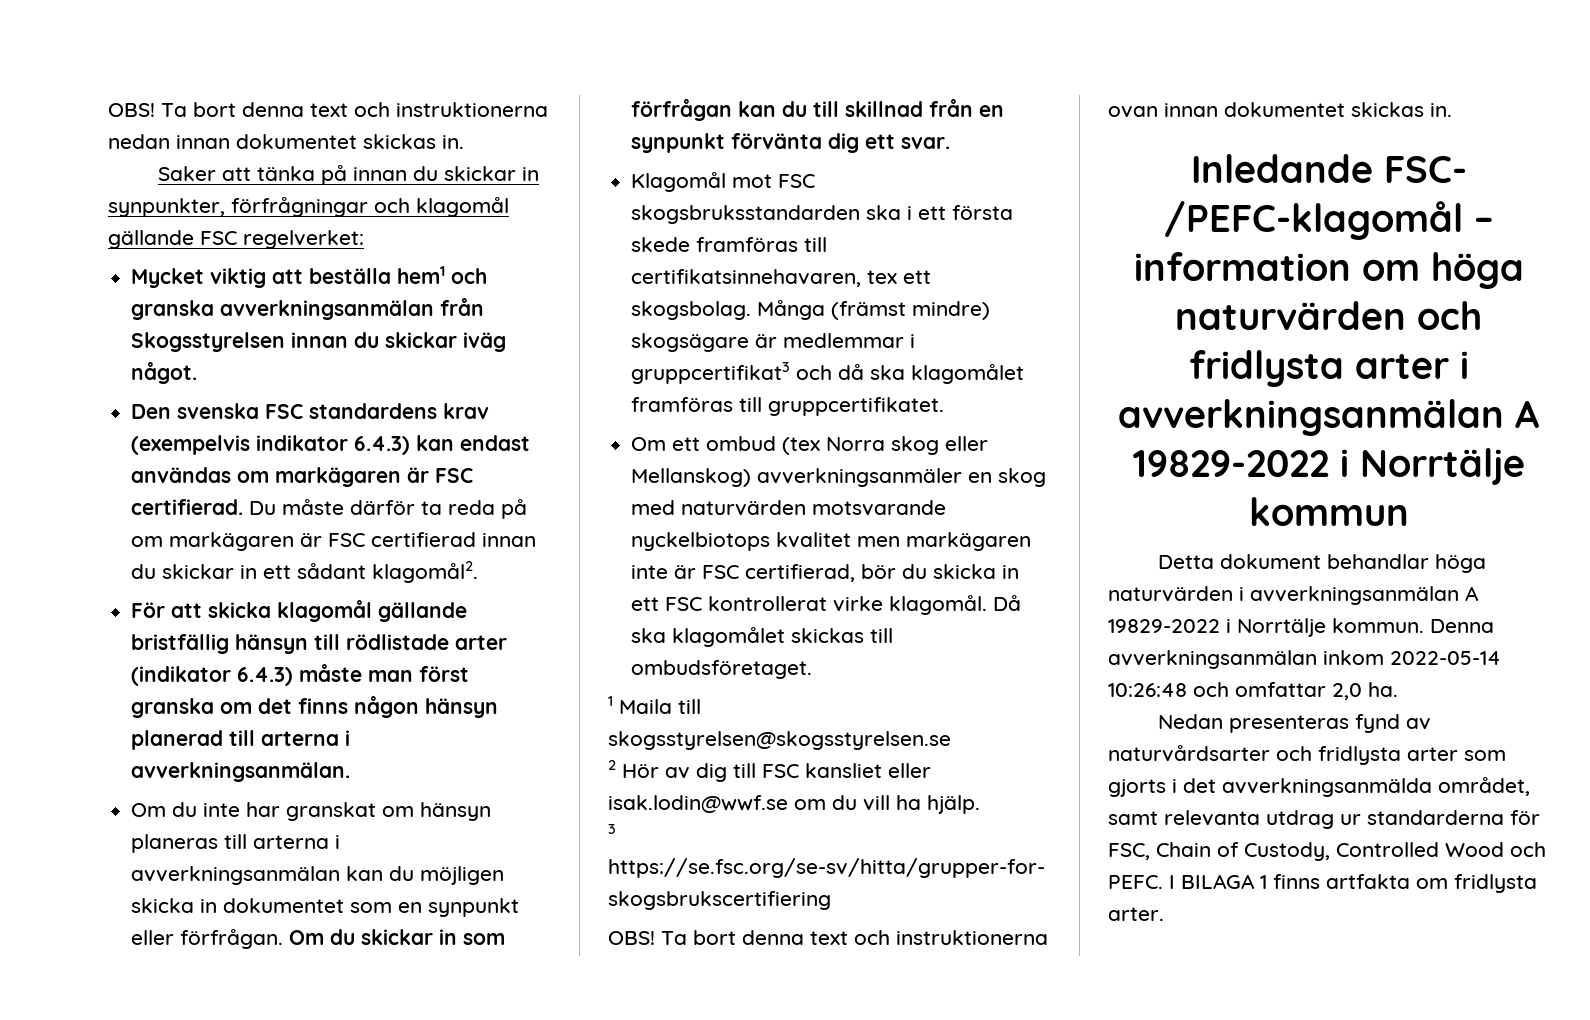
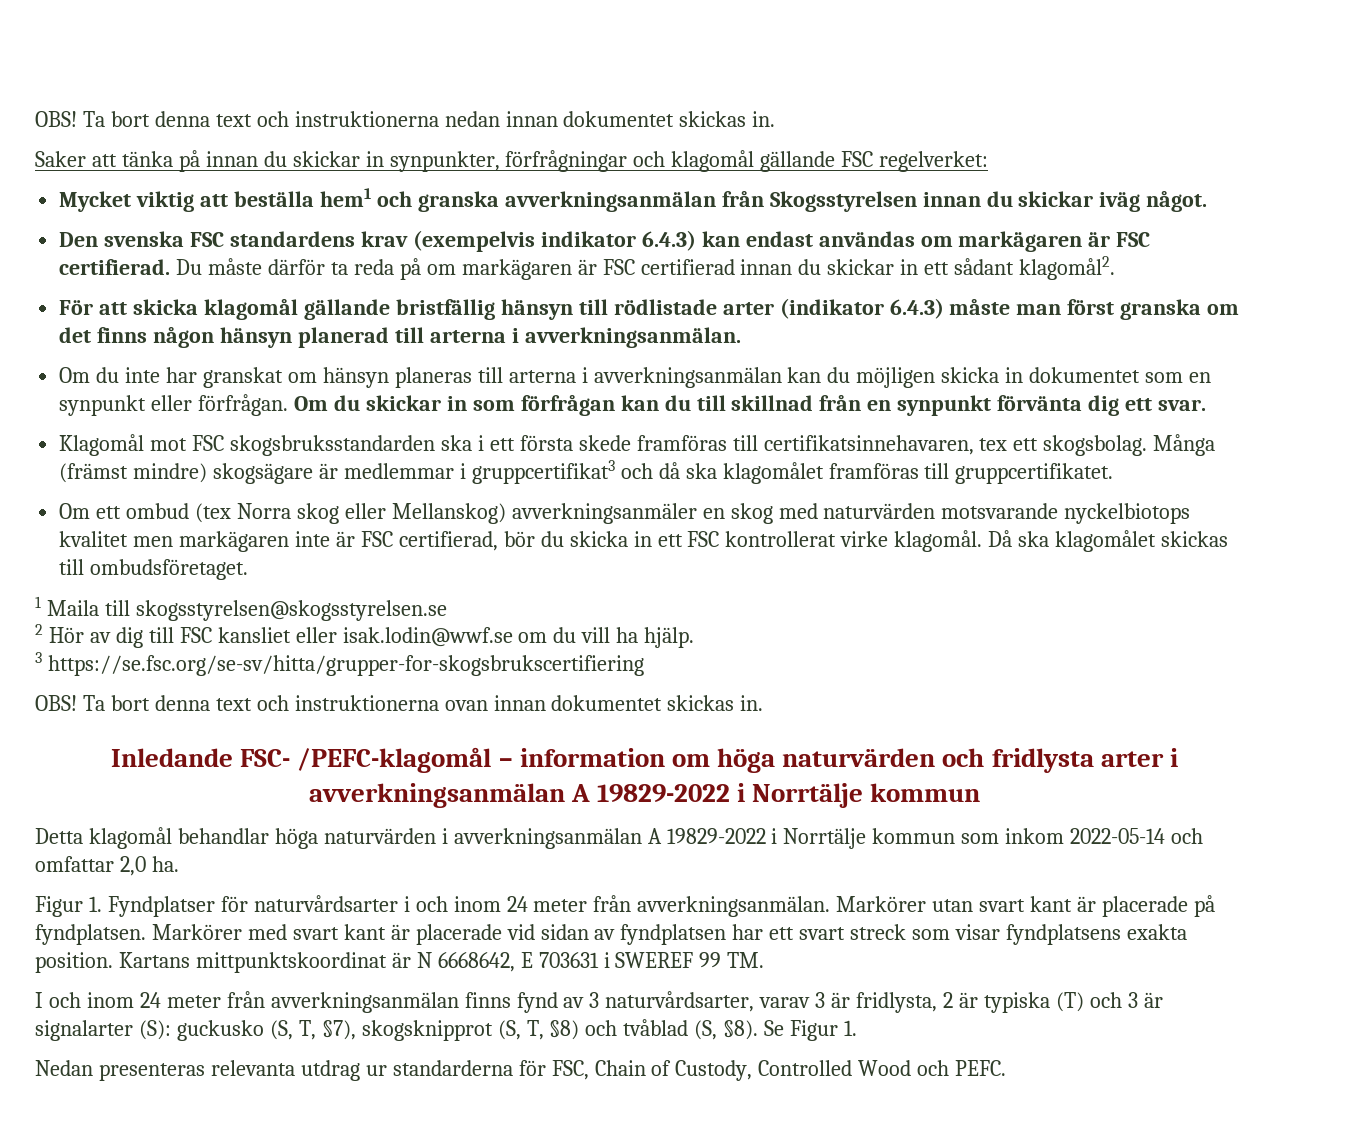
- Detta dokument behandlar höga naturvärden i avverkningsanmälan A 19829-2022 i Norrtälje kommun. Denna avverkningsanmälan inkom 2022-05-14 10:26:48 och omfattar 2,0 ha.
+ Detta klagomål behandlar höga naturvärden i avverkningsanmälan A 19829-2022 i Norrtälje kommun som inkom 2022-05-14 och omfattar 2,0 ha.
- Nedan presenteras fynd av naturvårdsarter och fridlysta arter som gjorts i det avverkningsanmälda området, samt relevanta utdrag ur standarderna för FSC, Chain of Custody, Controlled Wood och PEFC. I BILAGA 1 finns artfakta om fridlysta arter.
+ Figur 1. Fyndplatser för naturvårdsarter i och inom 24 meter från avverkningsanmälan. Markörer utan svart kant är placerade på fyndplatsen. Markörer med svart kant är placerade vid sidan av fyndplatsen har ett svart streck som visar fyndplatsens exakta position. Kartans mittpunktskoordinat är N 6668642, E 703631 i SWEREF 99 TM.
+ I och inom 24 meter från avverkningsanmälan finns fynd av 3 naturvårdsarter, varav 3 är fridlysta, 2 är typiska (T) och 3 är signalarter (S): guckusko (S, T, §7), skogsknipprot (S, T, §8) och tvåblad (S, §8). Se Figur 1.
+ Nedan presenteras relevanta utdrag ur standarderna för FSC, Chain of Custody, Controlled Wood och PEFC.

